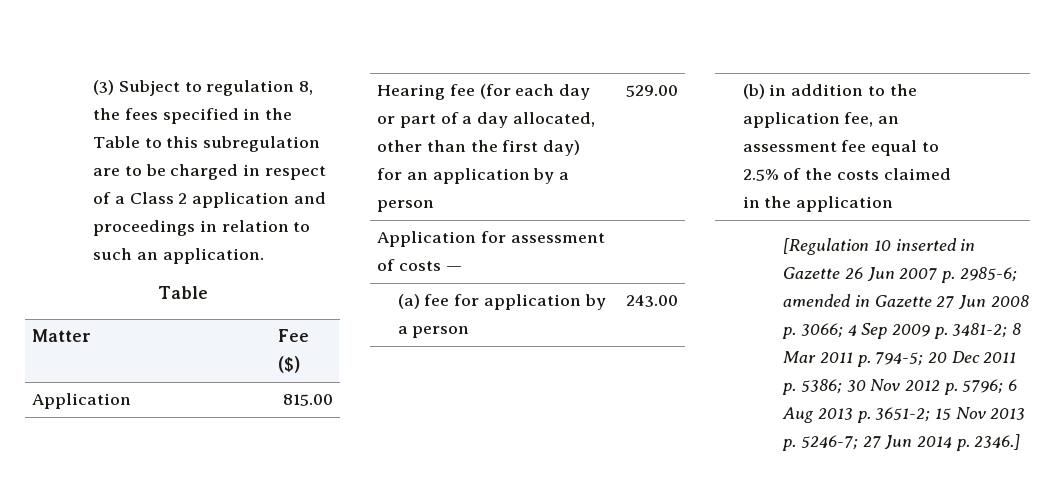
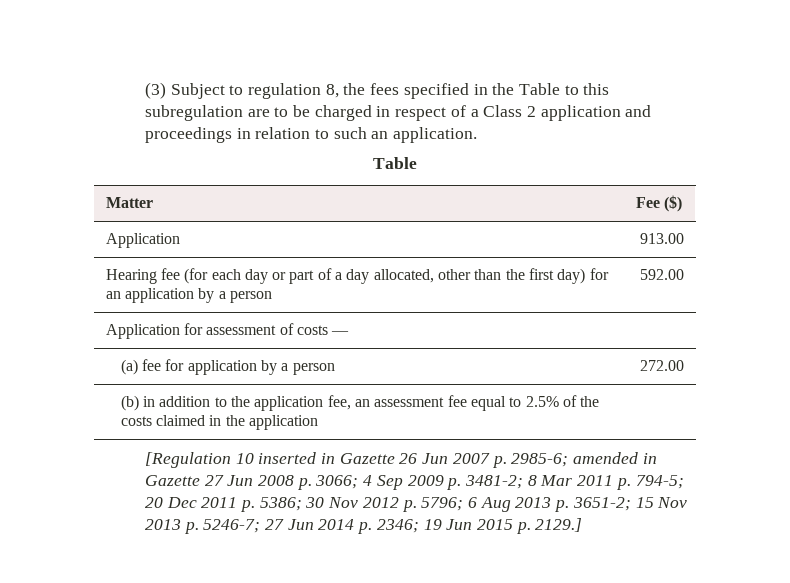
- Application | 815.00
+ Application | 913.00
- Hearing fee (for each day or part of a day allocated, other than the first day) for an application by a person | 529.00
+ Hearing fee (for each day or part of a day allocated, other than the first day) for an application by a person | 592.00
- (a) fee for application by a person | 243.00
+ (a) fee for application by a person | 272.00
- [Regulation 10 inserted in Gazette 26 Jun 2007 p. 2985-6; amended in Gazette 27 Jun 2008 p. 3066; 4 Sep 2009 p. 3481-2; 8 Mar 2011 p. 794-5; 20 Dec 2011 p. 5386; 30 Nov 2012 p. 5796; 6 Aug 2013 p. 3651-2; 15 Nov 2013 p. 5246-7; 27 Jun 2014 p. 2346.]
+ [Regulation 10 inserted in Gazette 26 Jun 2007 p. 2985-6; amended in Gazette 27 Jun 2008 p. 3066; 4 Sep 2009 p. 3481-2; 8 Mar 2011 p. 794-5; 20 Dec 2011 p. 5386; 30 Nov 2012 p. 5796; 6 Aug 2013 p. 3651-2; 15 Nov 2013 p. 5246-7; 27 Jun 2014 p. 2346; 19 Jun 2015 p. 2129.]

